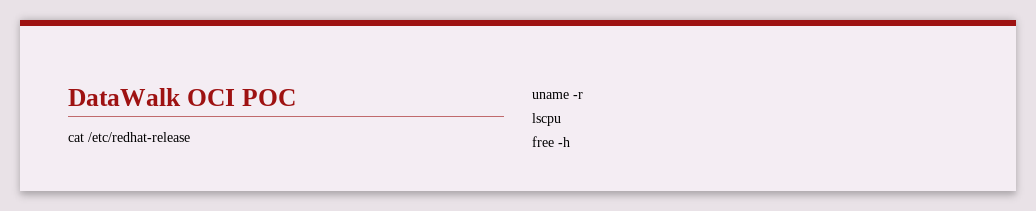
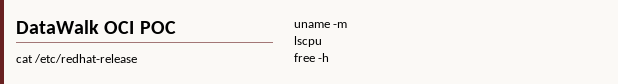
- uname -r
+ uname -m

